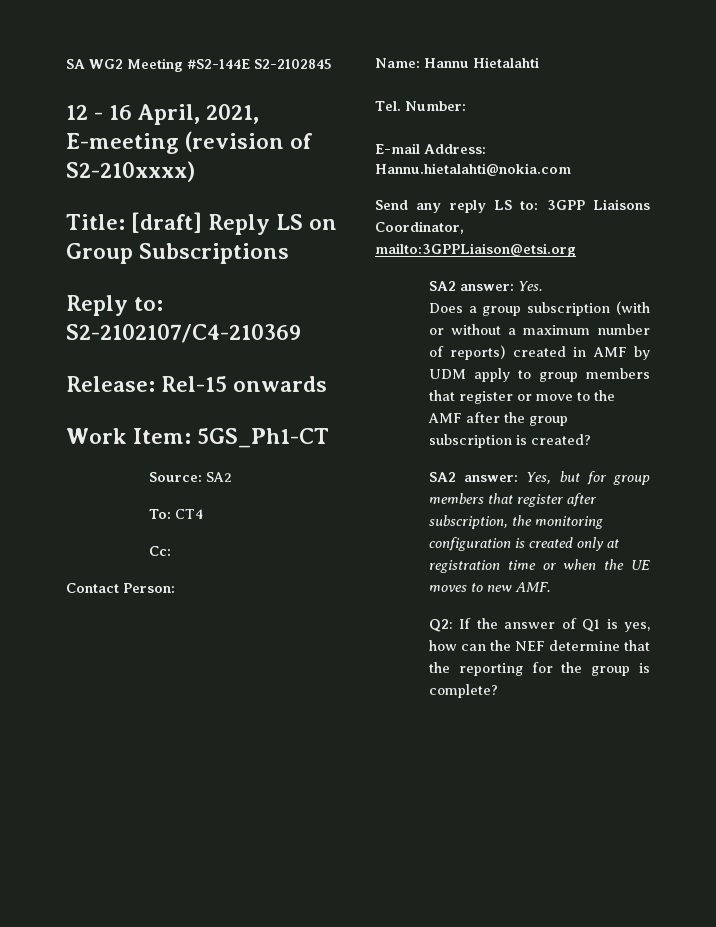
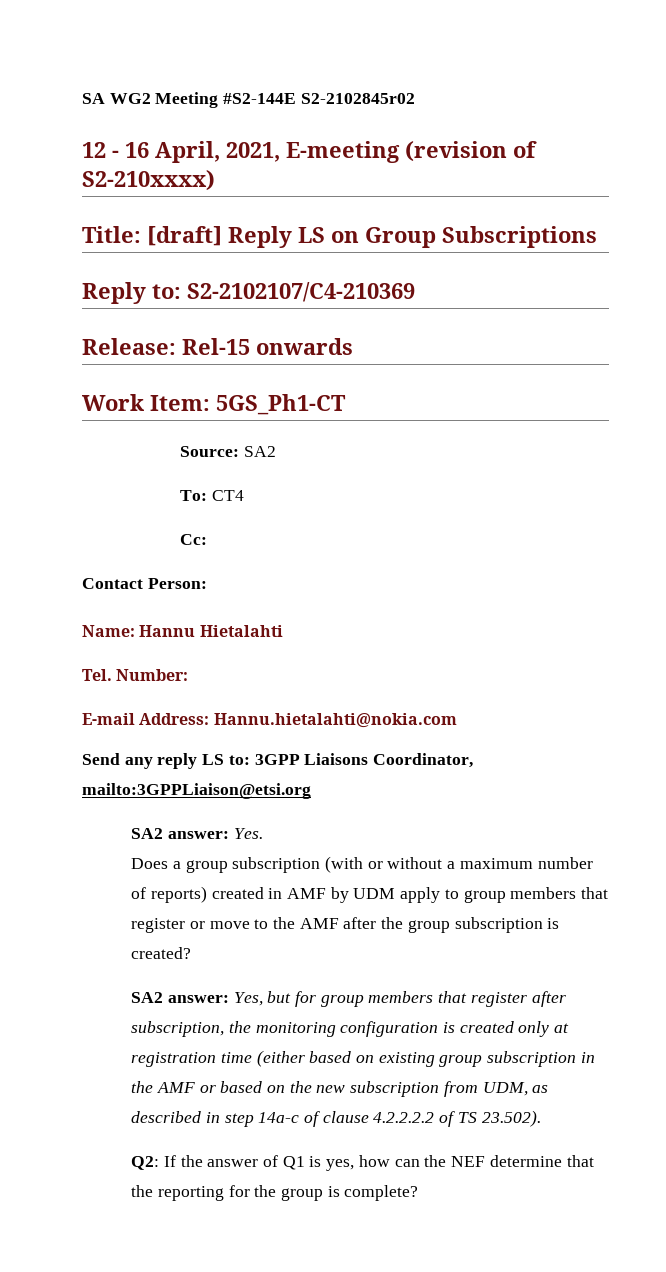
- SA WG2 Meeting #S2-144E S2-2102845
+ SA WG2 Meeting #S2-144E S2-2102845r02
- SA2 answer: Yes, but for group members that register after subscription, the monitoring configuration is created only at registration time or when the UE moves to new AMF.
+ SA2 answer: Yes, but for group members that register after subscription, the monitoring configuration is created only at registration time (either based on existing group subscription in the AMF or based on the new subscription from UDM, as described in step 14a-c of clause 4.2.2.2.2 of TS 23.502).

